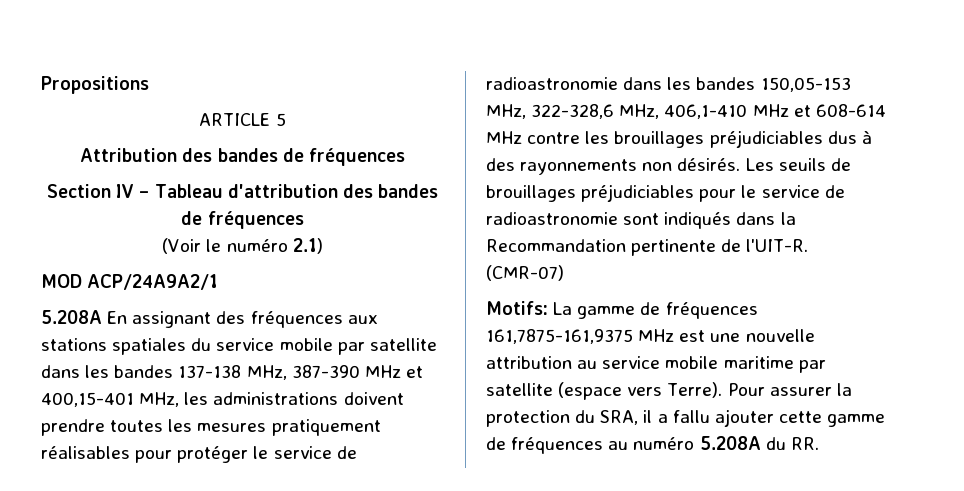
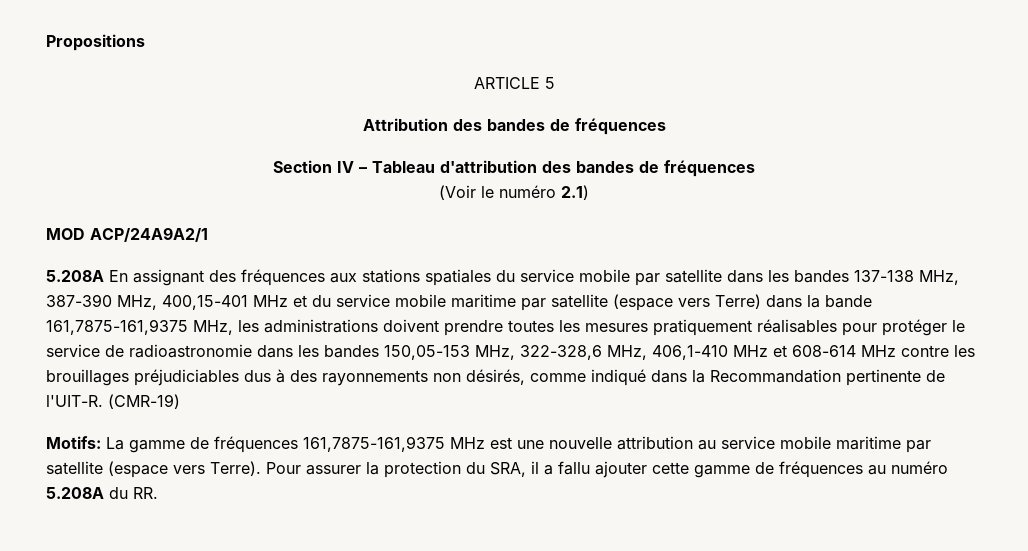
- 5.208A En assignant des fréquences aux stations spatiales du service mobile par satellite dans les bandes 137-138 MHz, 387-390 MHz et 400,15-401 MHz, les administrations doivent prendre toutes les mesures pratiquement réalisables pour protéger le service de radioastronomie dans les bandes 150,05-153 MHz, 322-328,6 MHz, 406,1-410 MHz et 608-614 MHz contre les brouillages préjudiciables dus à des rayonnements non désirés. Les seuils de brouillages préjudiciables pour le service de radioastronomie sont indiqués dans la Recommandation pertinente de l'UIT-R.
+ 5.208A En assignant des fréquences aux stations spatiales du service mobile par satellite dans les bandes 137-138 MHz, 387-390 MHz, 400,15-401 MHz et du service mobile maritime par satellite (espace vers Terre) dans la bande 161,7875-161,9375 MHz, les administrations doivent prendre toutes les mesures pratiquement réalisables pour protéger le service de radioastronomie dans les bandes 150,05-153 MHz, 322-328,6 MHz, 406,1-410 MHz et 608-614 MHz contre les brouillages préjudiciables dus à des rayonnements non désirés, comme indiqué dans la Recommandation pertinente de l'UIT-R.
- (CMR-07)
+ (CMR-19)

